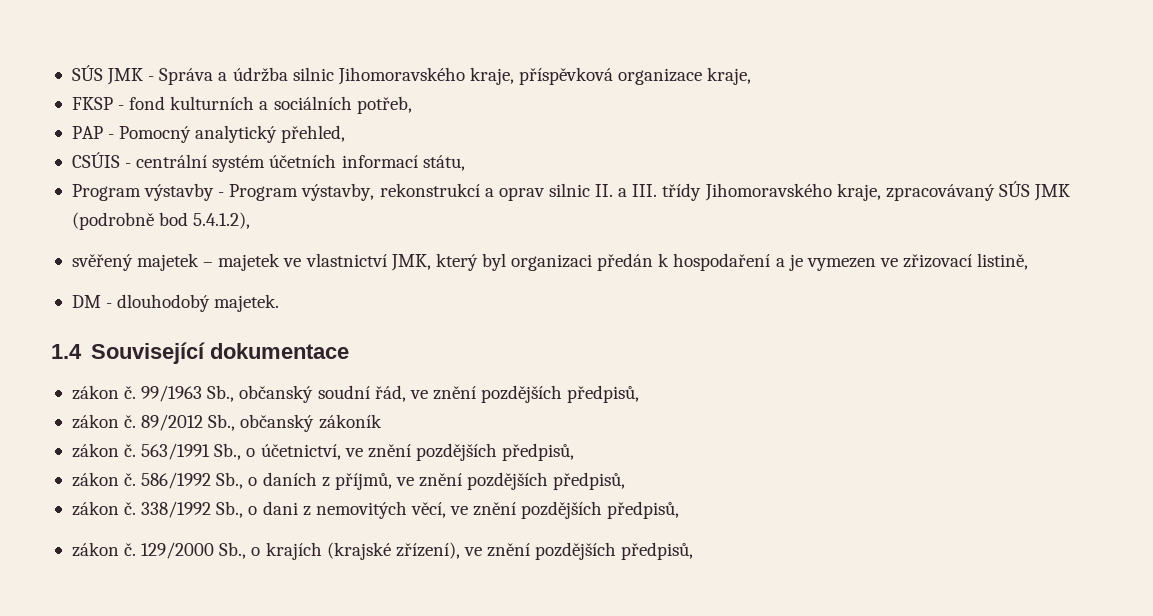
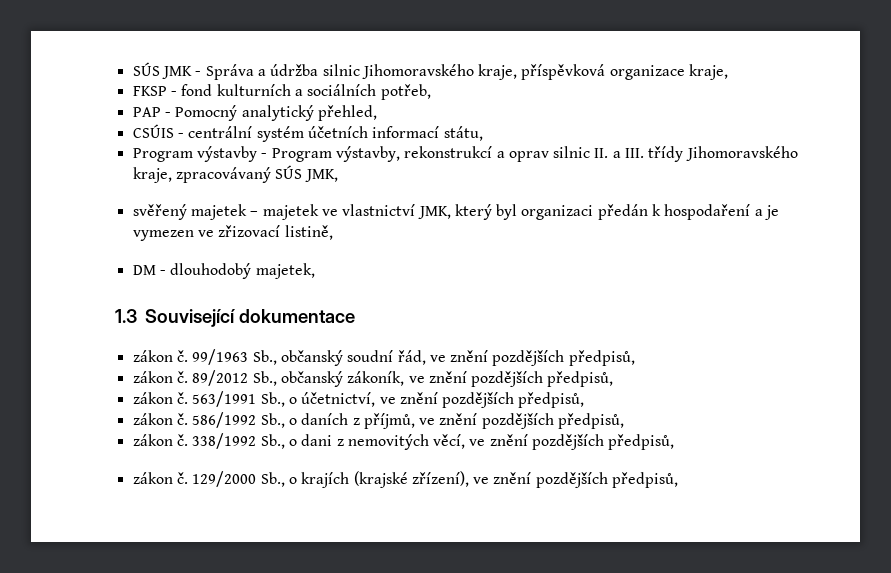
- Program výstavby - Program výstavby, rekonstrukcí a oprav silnic II. a III. třídy Jihomoravského kraje, zpracovávaný SÚS JMK (podrobně bod 5.4.1.2),
+ Program výstavby - Program výstavby, rekonstrukcí a oprav silnic II. a III. třídy Jihomoravského kraje, zpracovávaný SÚS JMK,
- DM - dlouhodobý majetek.
- 1.4 Související dokumentace
+ DM - dlouhodobý majetek,
+ 1.3 Související dokumentace
- 89/2012 Sb., občanský zákoník
+ 89/2012 Sb., občanský zákoník, ve znění pozdějších předpisů,

